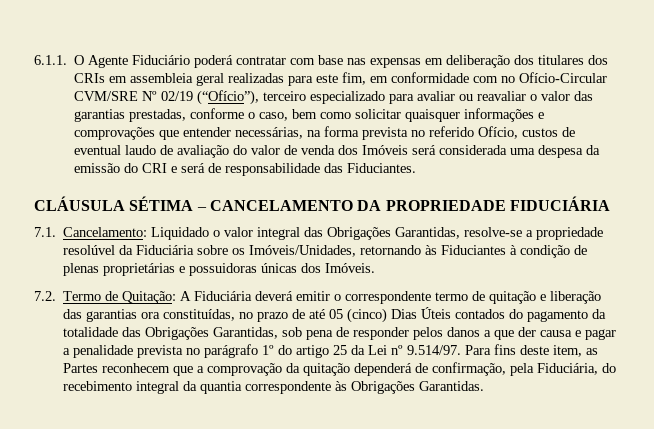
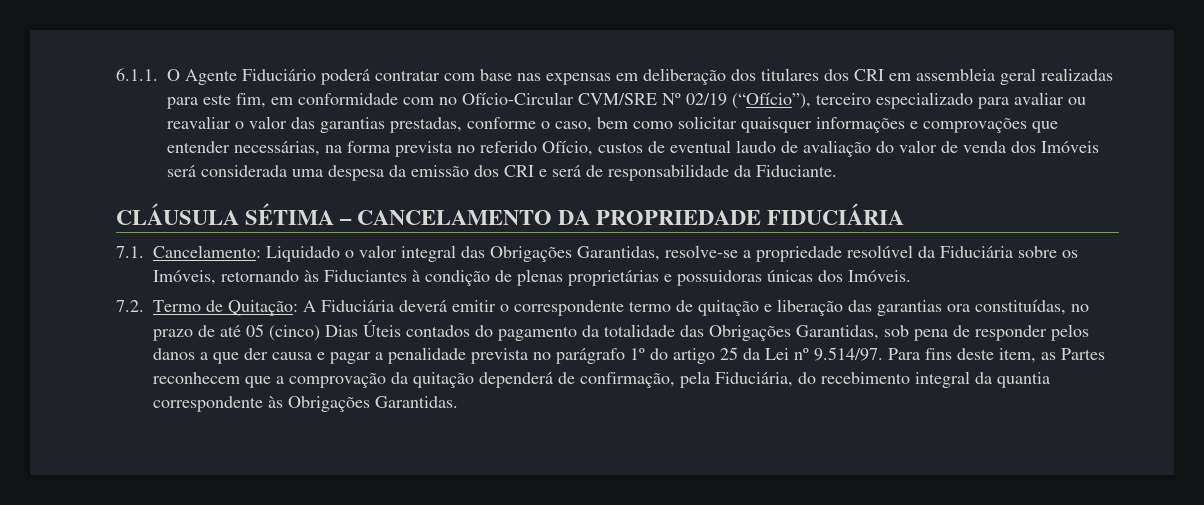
- 6.1.1. O Agente Fiduciário poderá contratar com base nas expensas em deliberação dos titulares dos CRIs em assembleia geral realizadas para este fim, em conformidade com no Ofício-Circular CVM/SRE Nº 02/19 (“Ofício”), terceiro especializado para avaliar ou reavaliar o valor das garantias prestadas, conforme o caso, bem como solicitar quaisquer informações e comprovações que entender necessárias, na forma prevista no referido Ofício, custos de eventual laudo de avaliação do valor de venda dos Imóveis será considerada uma despesa da emissão do CRI e será de responsabilidade das Fiduciantes.
+ 6.1.1. O Agente Fiduciário poderá contratar com base nas expensas em deliberação dos titulares dos CRI em assembleia geral realizadas para este fim, em conformidade com no Ofício-Circular CVM/SRE Nº 02/19 (“Ofício”), terceiro especializado para avaliar ou reavaliar o valor das garantias prestadas, conforme o caso, bem como solicitar quaisquer informações e comprovações que entender necessárias, na forma prevista no referido Ofício, custos de eventual laudo de avaliação do valor de venda dos Imóveis será considerada uma despesa da emissão dos CRI e será de responsabilidade da Fiduciante.
- 7.1. Cancelamento: Liquidado o valor integral das Obrigações Garantidas, resolve-se a propriedade resolúvel da Fiduciária sobre os Imóveis/Unidades, retornando às Fiduciantes à condição de plenas proprietárias e possuidoras únicas dos Imóveis.
+ 7.1. Cancelamento: Liquidado o valor integral das Obrigações Garantidas, resolve-se a propriedade resolúvel da Fiduciária sobre os Imóveis, retornando às Fiduciantes à condição de plenas proprietárias e possuidoras únicas dos Imóveis.

